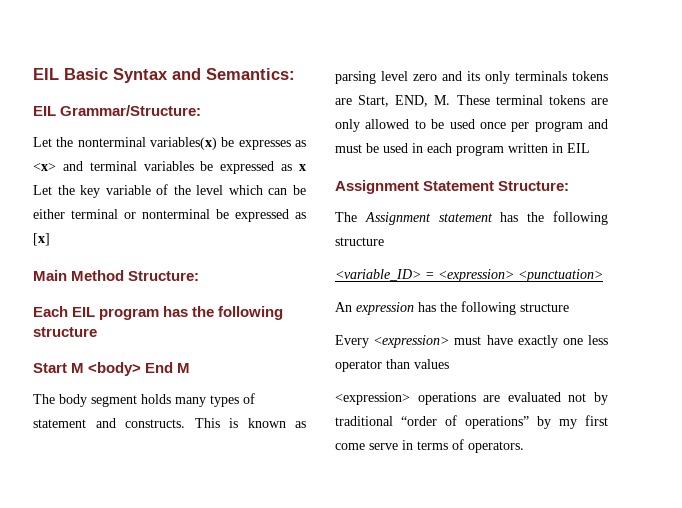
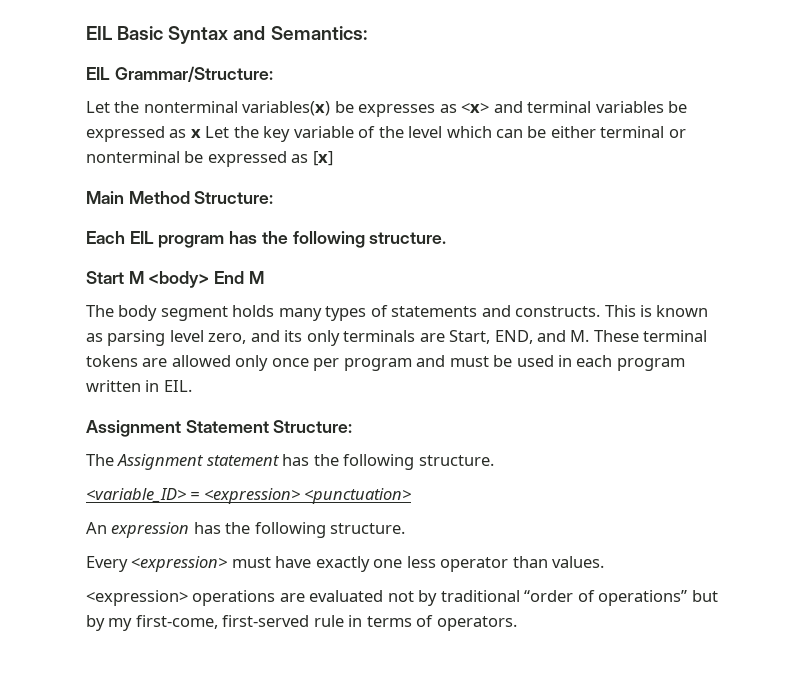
- Each EIL program has the following structure
+ Each EIL program has the following structure.
- The body segment holds many types of statement and constructs.
+ The body segment holds many types of statements and constructs.
- This is known as parsing level zero and its only terminals tokens are Start, END, M. These terminal tokens are only allowed to be used once per program and must be used in each program written in EIL
+ This is known as parsing level zero, and its only terminals are Start, END, and M. These terminal tokens are allowed only once per program and must be used in each program written in EIL.
- The Assignment statement has the following structure
+ The Assignment statement has the following structure.
- An expression has the following structure
+ An expression has the following structure.
- Every <expression> must have exactly one less operator than values
+ Every <expression> must have exactly one less operator than values.
- <expression> operations are evaluated not by traditional “order of operations” by my first come serve in terms of operators.
+ <expression> operations are evaluated not by traditional “order of operations” but by my first-come, first-served rule in terms of operators.

